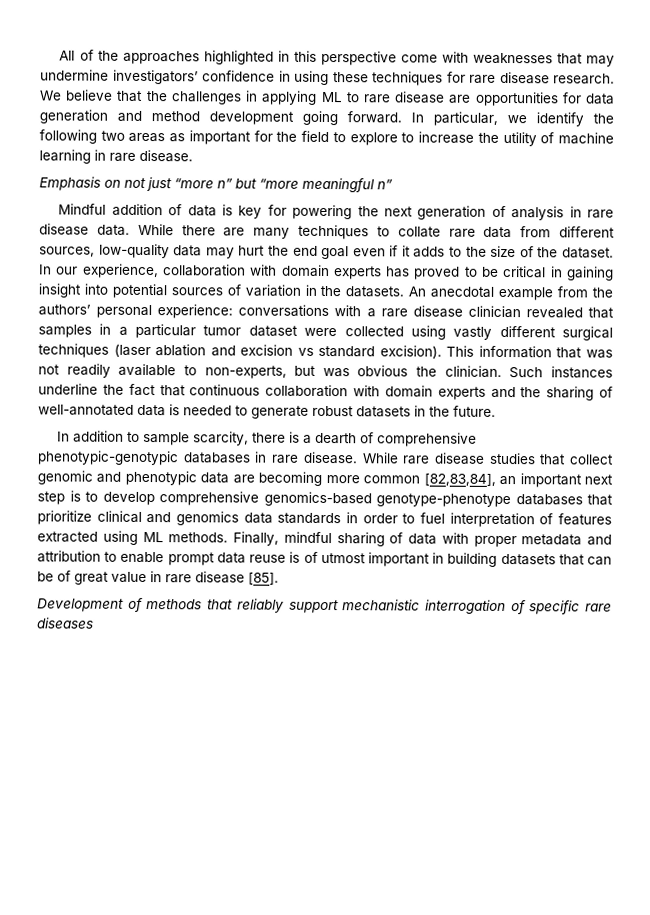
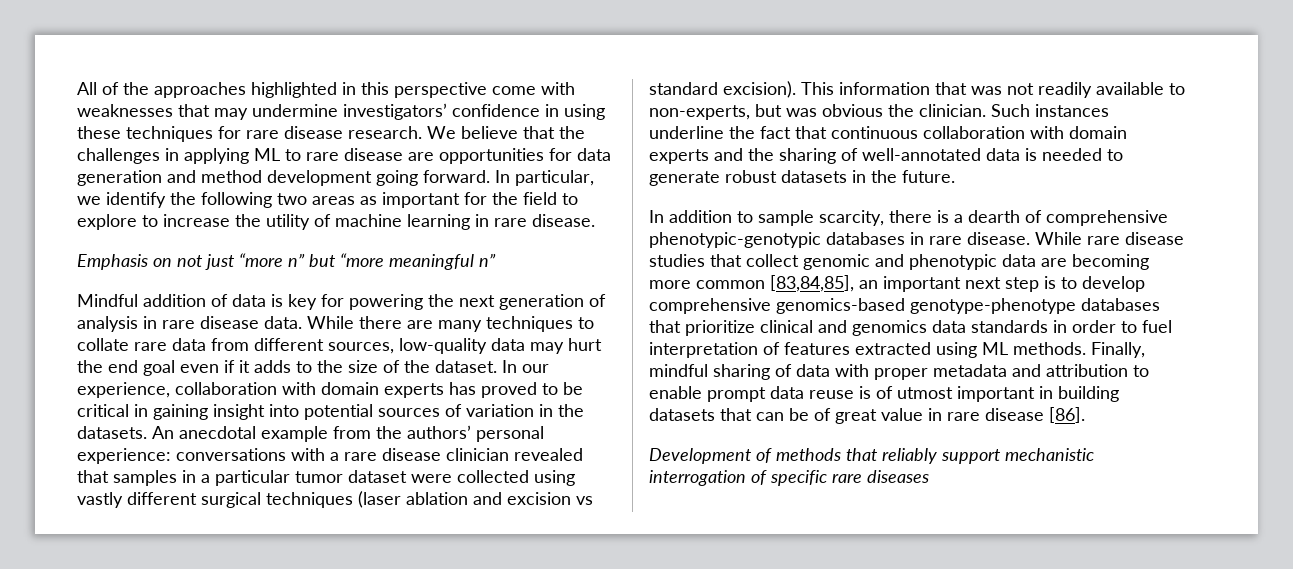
- While rare disease studies that collect genomic and phenotypic data are becoming more common [82,83,84], an important next step is to develop comprehensive genomics-based genotype-phenotype databases that prioritize clinical and genomics data standards in order to fuel interpretation of features extracted using ML methods.
+ While rare disease studies that collect genomic and phenotypic data are becoming more common [83,84,85], an important next step is to develop comprehensive genomics-based genotype-phenotype databases that prioritize clinical and genomics data standards in order to fuel interpretation of features extracted using ML methods.
- Finally, mindful sharing of data with proper metadata and attribution to enable prompt data reuse is of utmost important in building datasets that can be of great value in rare disease [85].
+ Finally, mindful sharing of data with proper metadata and attribution to enable prompt data reuse is of utmost important in building datasets that can be of great value in rare disease [86].

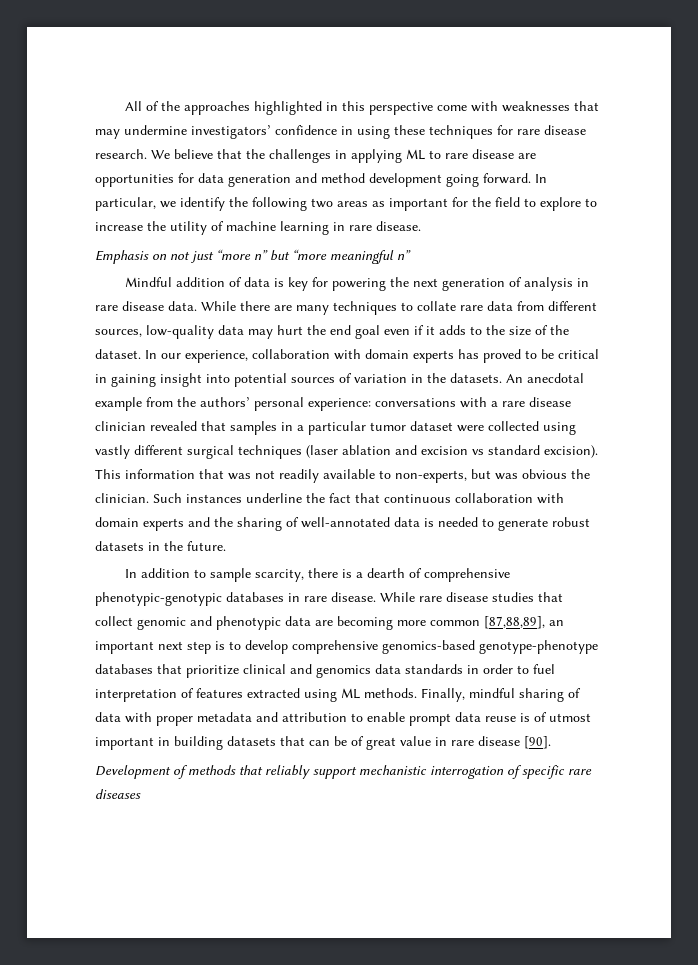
- While rare disease studies that collect genomic and phenotypic data are becoming more common [83,84,85], an important next step is to develop comprehensive genomics-based genotype-phenotype databases that prioritize clinical and genomics data standards in order to fuel interpretation of features extracted using ML methods.
+ While rare disease studies that collect genomic and phenotypic data are becoming more common [87,88,89], an important next step is to develop comprehensive genomics-based genotype-phenotype databases that prioritize clinical and genomics data standards in order to fuel interpretation of features extracted using ML methods.
- Finally, mindful sharing of data with proper metadata and attribution to enable prompt data reuse is of utmost important in building datasets that can be of great value in rare disease [86].
+ Finally, mindful sharing of data with proper metadata and attribution to enable prompt data reuse is of utmost important in building datasets that can be of great value in rare disease [90].

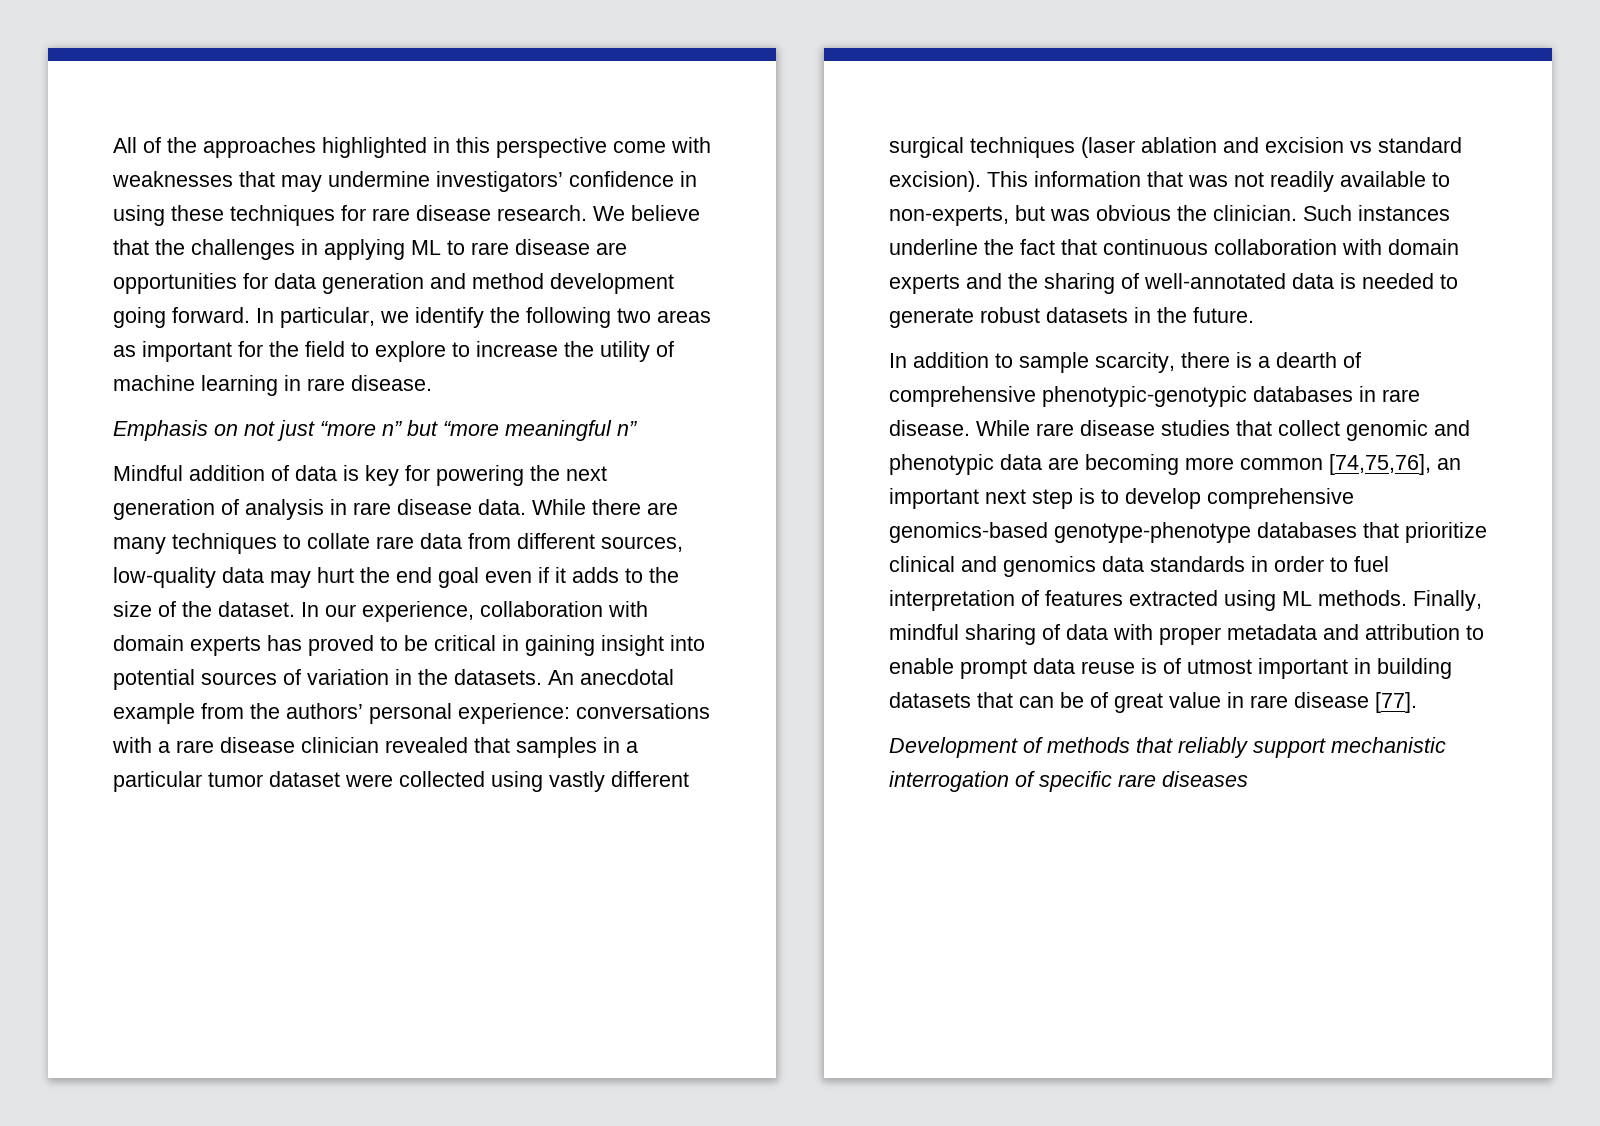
- While rare disease studies that collect genomic and phenotypic data are becoming more common [87,88,89], an important next step is to develop comprehensive genomics-based genotype-phenotype databases that prioritize clinical and genomics data standards in order to fuel interpretation of features extracted using ML methods.
+ While rare disease studies that collect genomic and phenotypic data are becoming more common [74,75,76], an important next step is to develop comprehensive genomics-based genotype-phenotype databases that prioritize clinical and genomics data standards in order to fuel interpretation of features extracted using ML methods.
- Finally, mindful sharing of data with proper metadata and attribution to enable prompt data reuse is of utmost important in building datasets that can be of great value in rare disease [90].
+ Finally, mindful sharing of data with proper metadata and attribution to enable prompt data reuse is of utmost important in building datasets that can be of great value in rare disease [77].

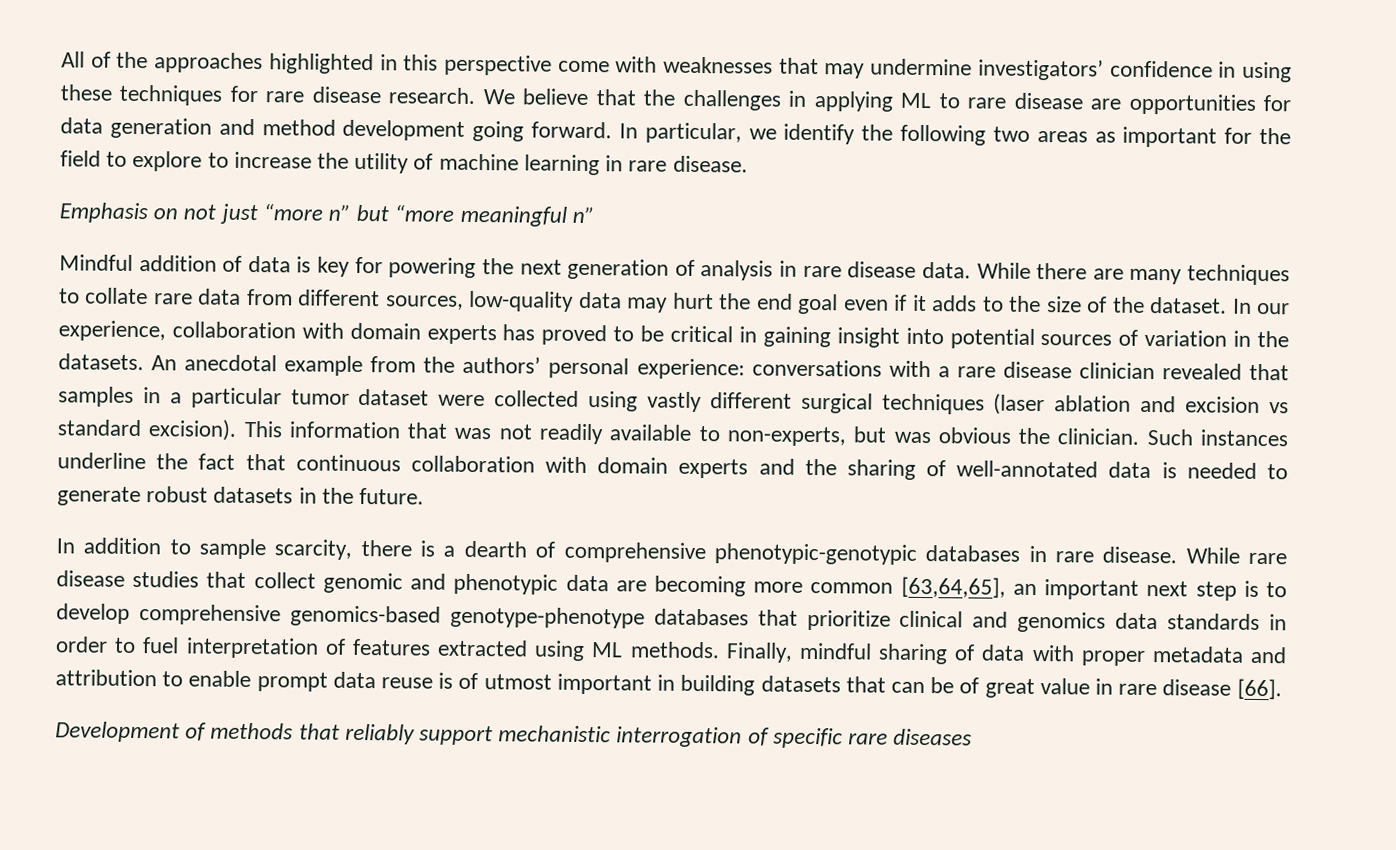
- While rare disease studies that collect genomic and phenotypic data are becoming more common [74,75,76], an important next step is to develop comprehensive genomics-based genotype-phenotype databases that prioritize clinical and genomics data standards in order to fuel interpretation of features extracted using ML methods.
+ While rare disease studies that collect genomic and phenotypic data are becoming more common [63,64,65], an important next step is to develop comprehensive genomics-based genotype-phenotype databases that prioritize clinical and genomics data standards in order to fuel interpretation of features extracted using ML methods.
- Finally, mindful sharing of data with proper metadata and attribution to enable prompt data reuse is of utmost important in building datasets that can be of great value in rare disease [77].
+ Finally, mindful sharing of data with proper metadata and attribution to enable prompt data reuse is of utmost important in building datasets that can be of great value in rare disease [66].

